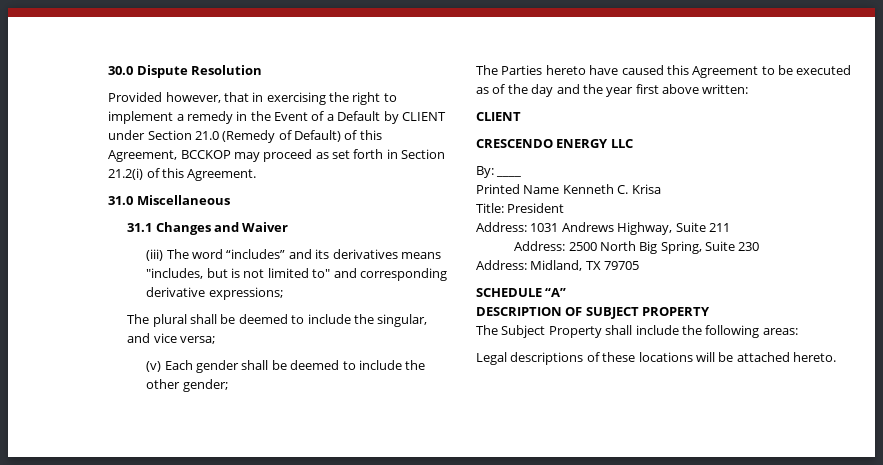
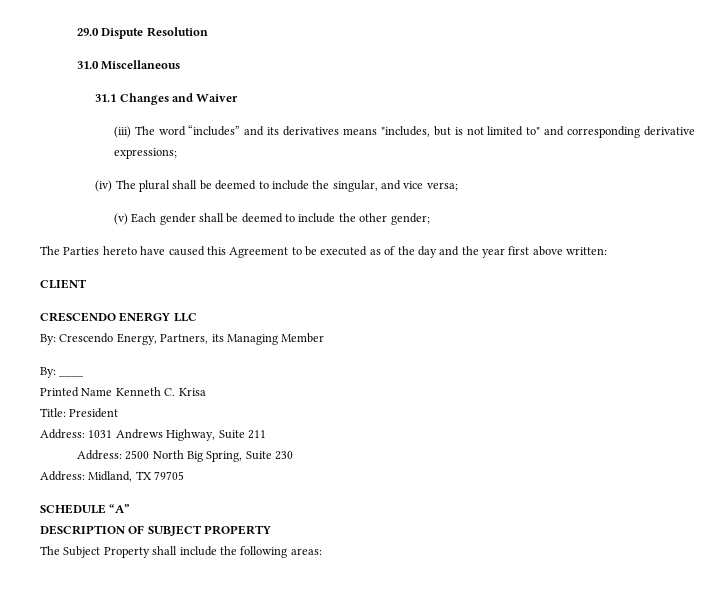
- 30.0 Dispute Resolution
+ 29.0 Dispute Resolution
- Provided however, that in exercising the right to implement a remedy in the Event of a Default by CLIENT under Section 21.0 (Remedy of Default) of this Agreement, BCCKOP may proceed as set forth in Section 21.2(i) of this Agreement.
- The plural shall be deemed to include the singular, and vice versa;
+ (iv) The plural shall be deemed to include the singular, and vice versa;
+ By: Crescendo Energy, Partners, its Managing Member
- Legal descriptions of these locations will be attached hereto.

